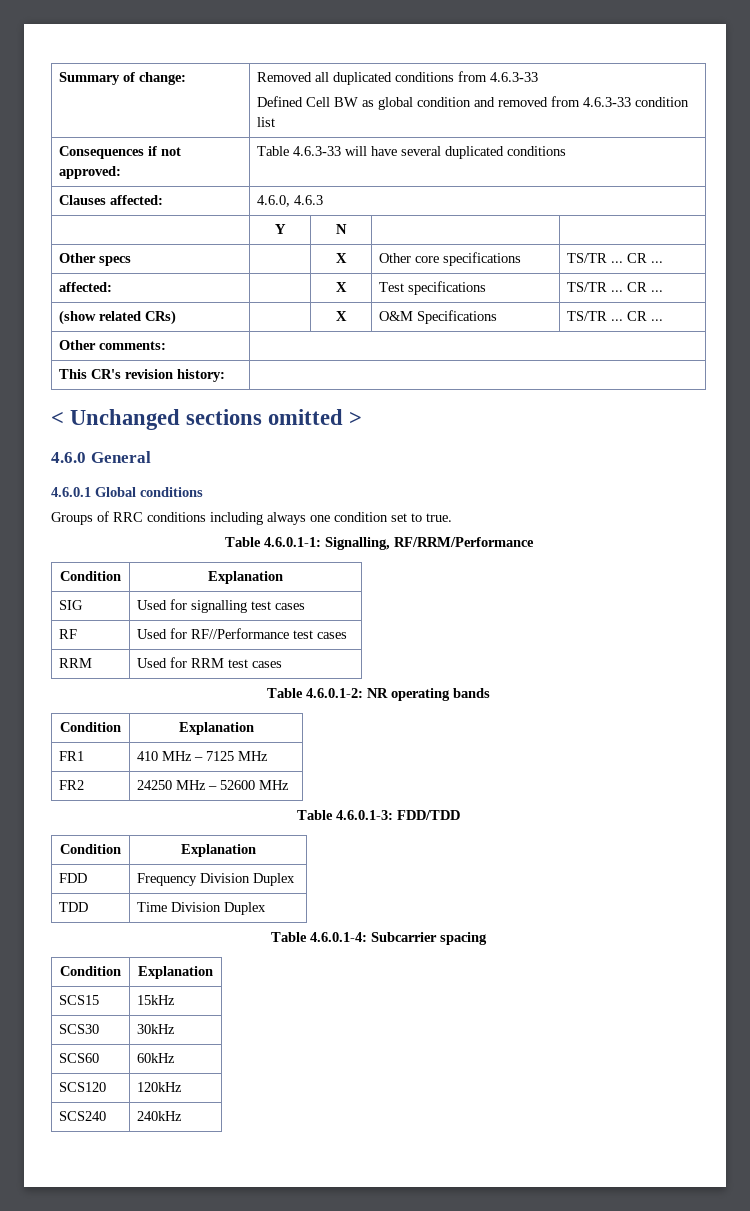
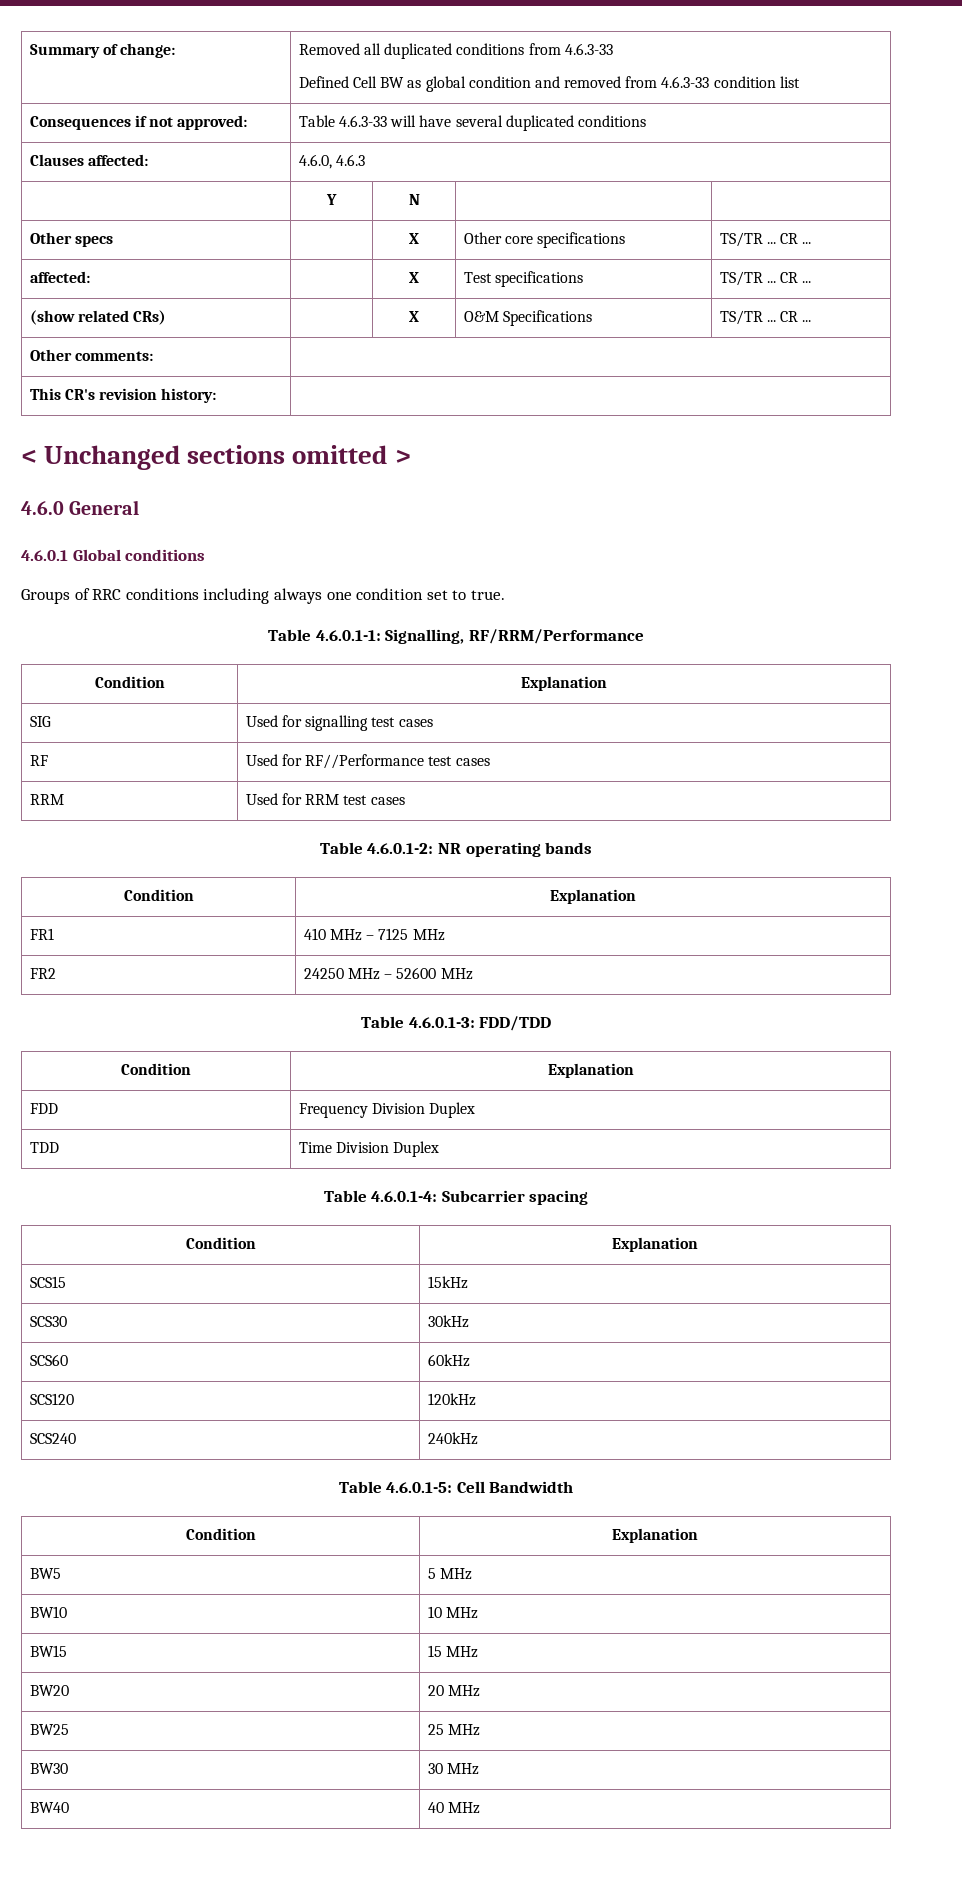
+ Table 4.6.0.1-5: Cell Bandwidth
+ Condition | Explanation
+ BW5 | 5 MHz
+ BW10 | 10 MHz
+ BW15 | 15 MHz
+ BW20 | 20 MHz
+ BW25 | 25 MHz
+ BW30 | 30 MHz
+ BW40 | 40 MHz

